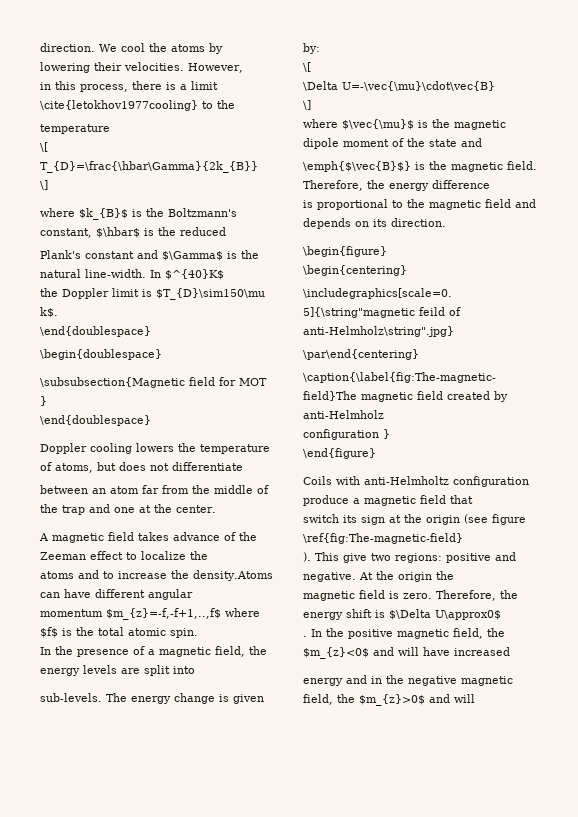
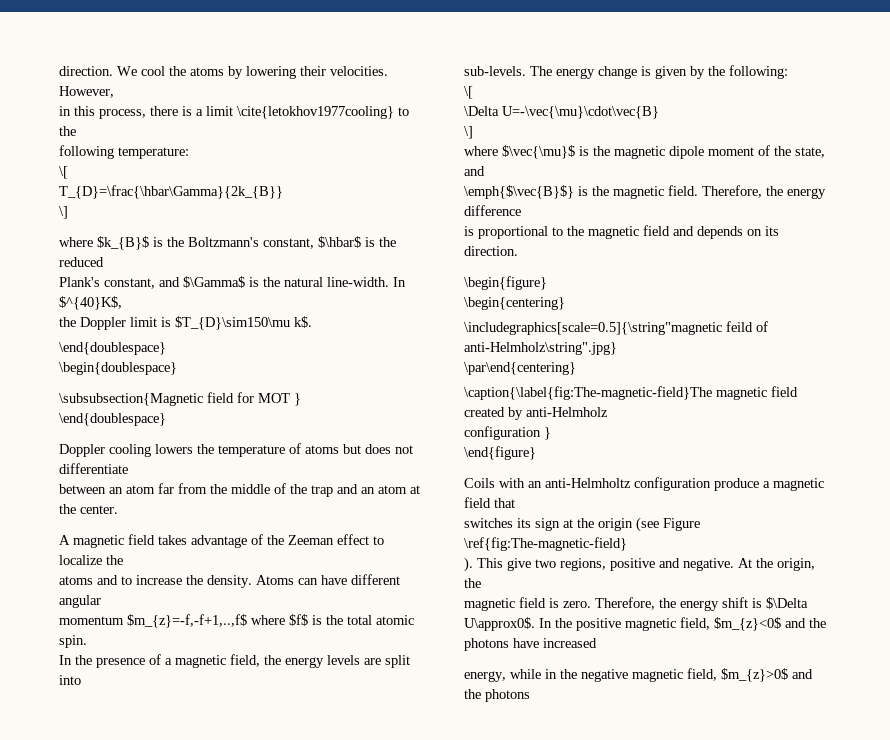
  in this process, there is a limit \cite{letokhov1977cooling} to the
- temperature
+ following temperature:
- Plank's constant and $\Gamma$ is the natural line-width.
+ Plank's constant, and $\Gamma$ is the natural line-width.
- In $^{40}K$
+ In $^{40}K$,
- Doppler cooling lowers the temperature of atoms, but does not differentiate
+ Doppler cooling lowers the temperature of atoms but does not differentiate
- between an atom far from the middle of the trap and one at the center.
+ between an atom far from the middle of the trap and an atom at the center.
- A magnetic field takes advance of the Zeeman effect to localize the
+ A magnetic field takes advantage of the Zeeman effect to localize the
- atoms and to increase the density.Atoms can have different angular
+ atoms and to increase the density. Atoms can have different angular
- The energy change is given by:
+ The energy change is given by the following:
- where $\vec{\mu}$ is the magnetic dipole moment of the state and
+ where $\vec{\mu}$ is the magnetic dipole moment of the state, and
- Coils with anti-Helmholtz configuration produce a magnetic field that
+ Coils with an anti-Helmholtz configuration produce a magnetic field that
- switch its sign at the origin (see figure \ref{fig:The-magnetic-field}
+ switches its sign at the origin (see Figure \ref{fig:The-magnetic-field}
- This give two regions: positive and negative.
+ This give two regions, positive and negative.
- At the origin the
+ At the origin, the
- Therefore, the energy shift is $\Delta U\approx0$
- .
+ Therefore, the energy shift is $\Delta U\approx0$.
- In the positive magnetic field, the $m_{z}<0$ and will have increased
+ In the positive magnetic field, $m_{z}<0$ and the photons have increased
- energy and in the negative magnetic field, the $m_{z}>0$ and will
+ energy, while in the negative magnetic field, $m_{z}>0$ and the photons

